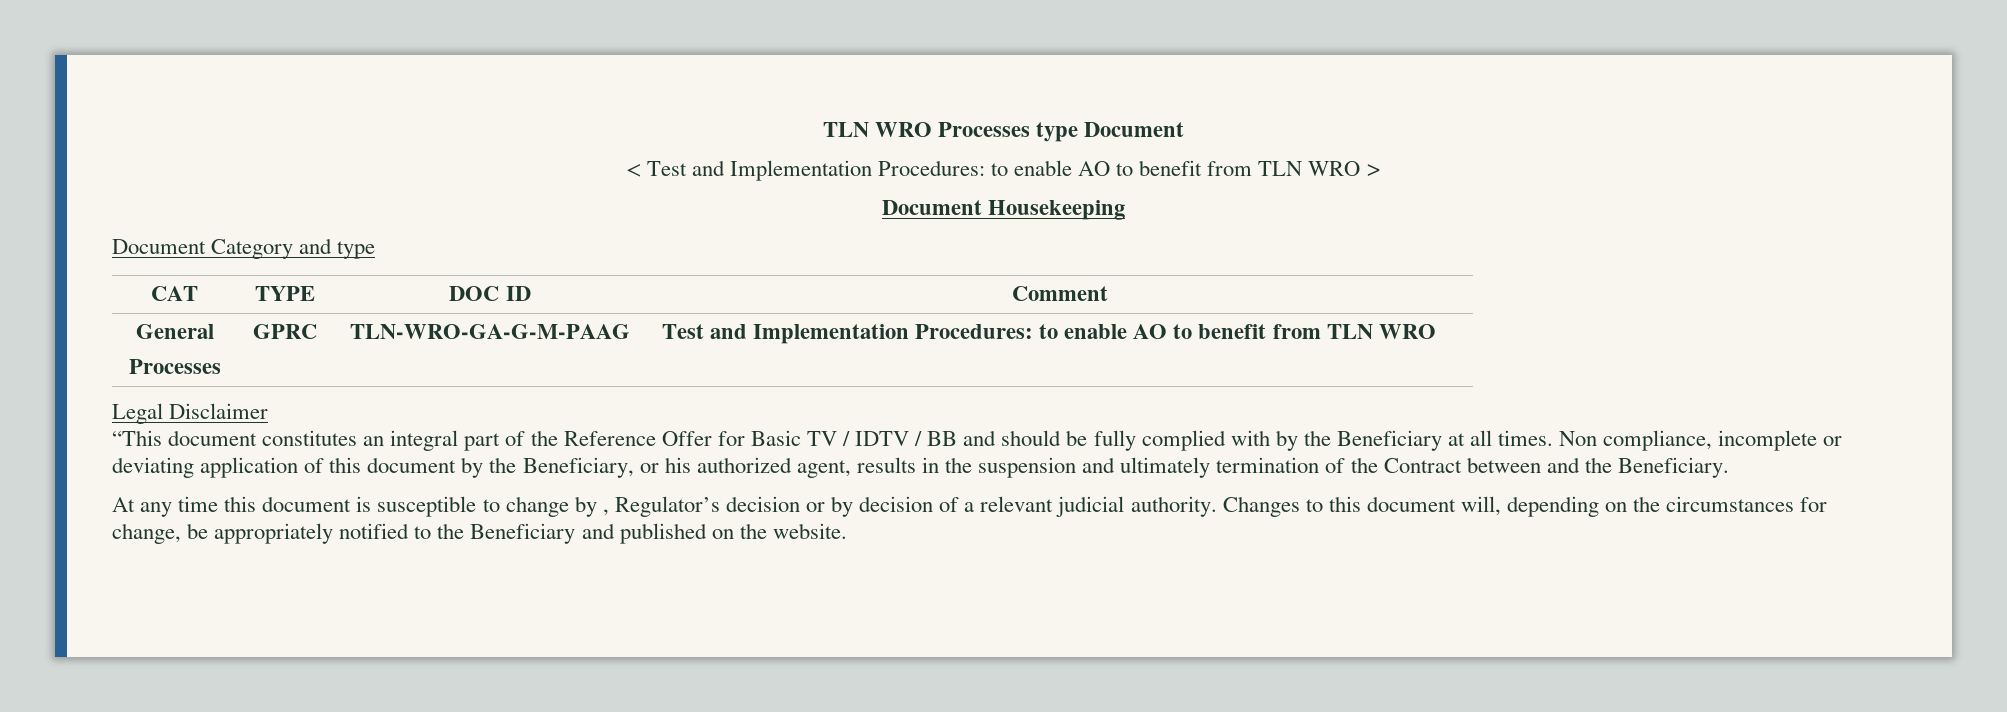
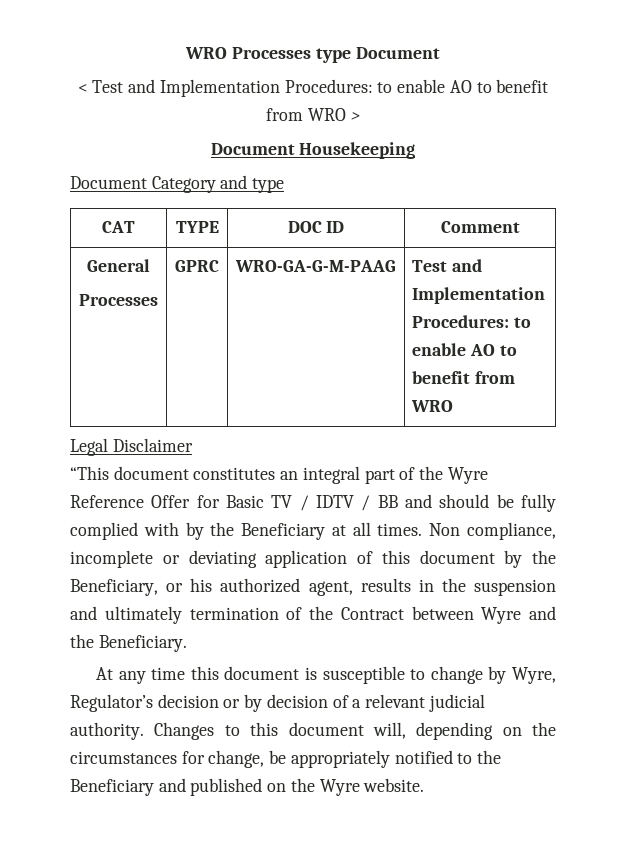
- TLN WRO Processes type Document
+ WRO Processes type Document
- < Test and Implementation Procedures: to enable AO to benefit from TLN WRO >
+ < Test and Implementation Procedures: to enable AO to benefit from WRO >
  General
- Processes | GPRC | TLN-WRO-GA-G-M-PAAG | Test and Implementation Procedures: to enable AO to benefit from TLN WRO
+ Processes | GPRC | WRO-GA-G-M-PAAG | Test and Implementation Procedures: to enable AO to benefit from WRO
- “This document constitutes an integral part of the Reference Offer for Basic TV / IDTV / BB and should be fully complied with by the Beneficiary at all times.
+ “This document constitutes an integral part of the Wyre Reference Offer for Basic TV / IDTV / BB and should be fully complied with by the Beneficiary at all times.
- Non compliance, incomplete or deviating application of this document by the Beneficiary, or his authorized agent, results in the suspension and ultimately termination of the Contract between and the Beneficiary.
+ Non compliance, incomplete or deviating application of this document by the Beneficiary, or his authorized agent, results in the suspension and ultimately termination of the Contract between Wyre and the Beneficiary.
- At any time this document is susceptible to change by , Regulator’s decision or by decision of a relevant judicial authority.
+ At any time this document is susceptible to change by Wyre, Regulator’s decision or by decision of a relevant judicial authority.
- Changes to this document will, depending on the circumstances for change, be appropriately notified to the Beneficiary and published on the website.
+ Changes to this document will, depending on the circumstances for change, be appropriately notified to the Beneficiary and published on the Wyre website.

